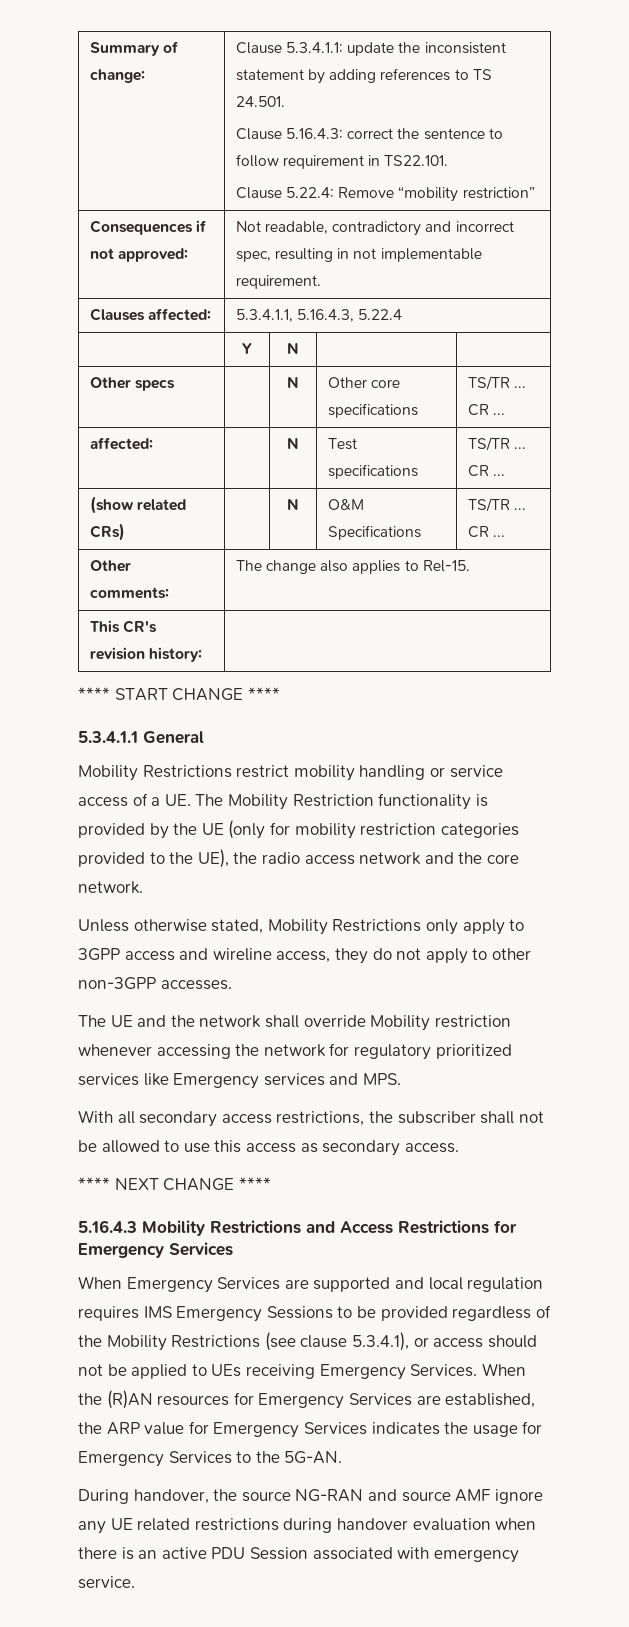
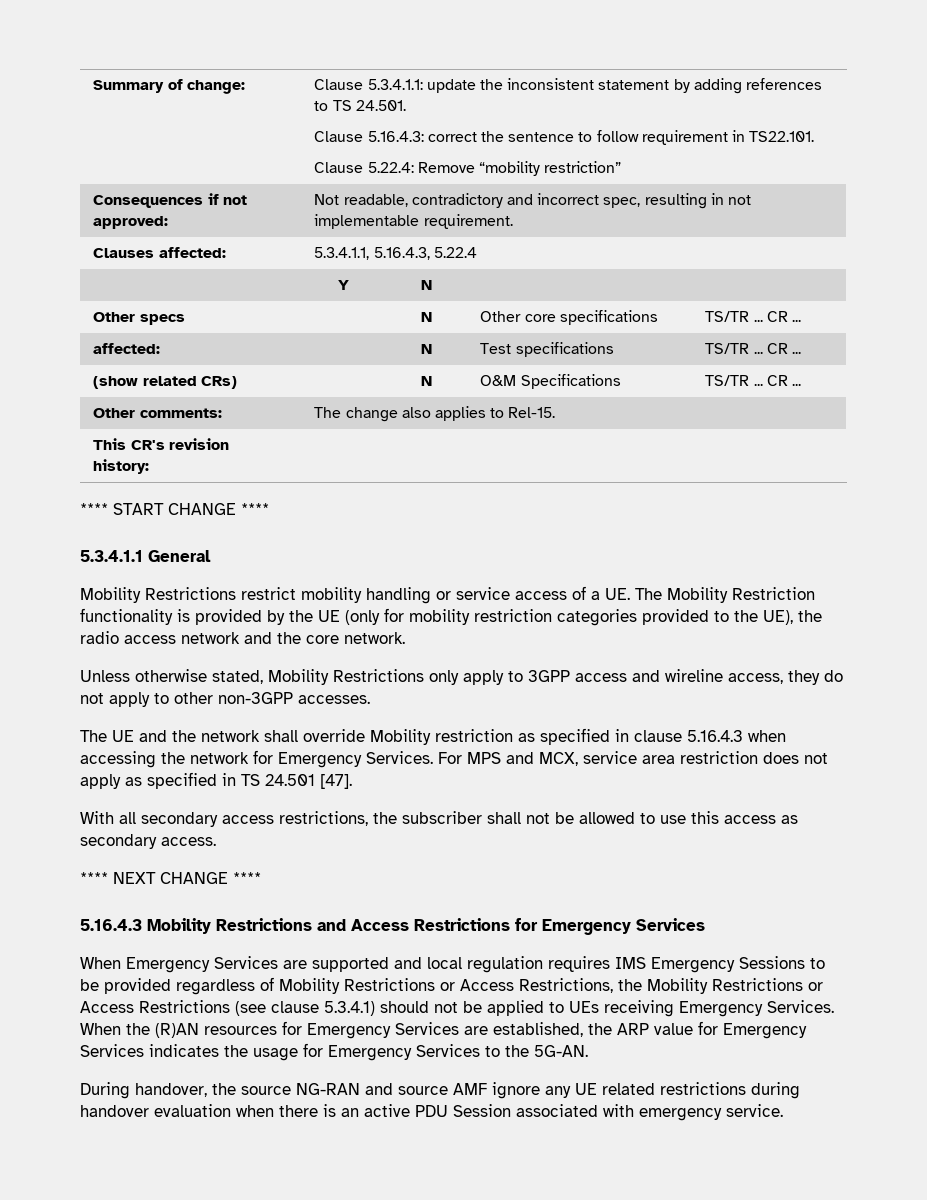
- The UE and the network shall override Mobility restriction whenever accessing the network for regulatory prioritized services like Emergency services and MPS.
+ The UE and the network shall override Mobility restriction as specified in clause 5.16.4.3 when accessing the network for Emergency Services. For MPS and MCX, service area restriction does not apply as specified in TS 24.501 [47].
- When Emergency Services are supported and local regulation requires IMS Emergency Sessions to be provided regardless of the Mobility Restrictions (see clause 5.3.4.1), or access should not be applied to UEs receiving Emergency Services.
+ When Emergency Services are supported and local regulation requires IMS Emergency Sessions to be provided regardless of Mobility Restrictions or Access Restrictions, the Mobility Restrictions or Access Restrictions (see clause 5.3.4.1) should not be applied to UEs receiving Emergency Services.

